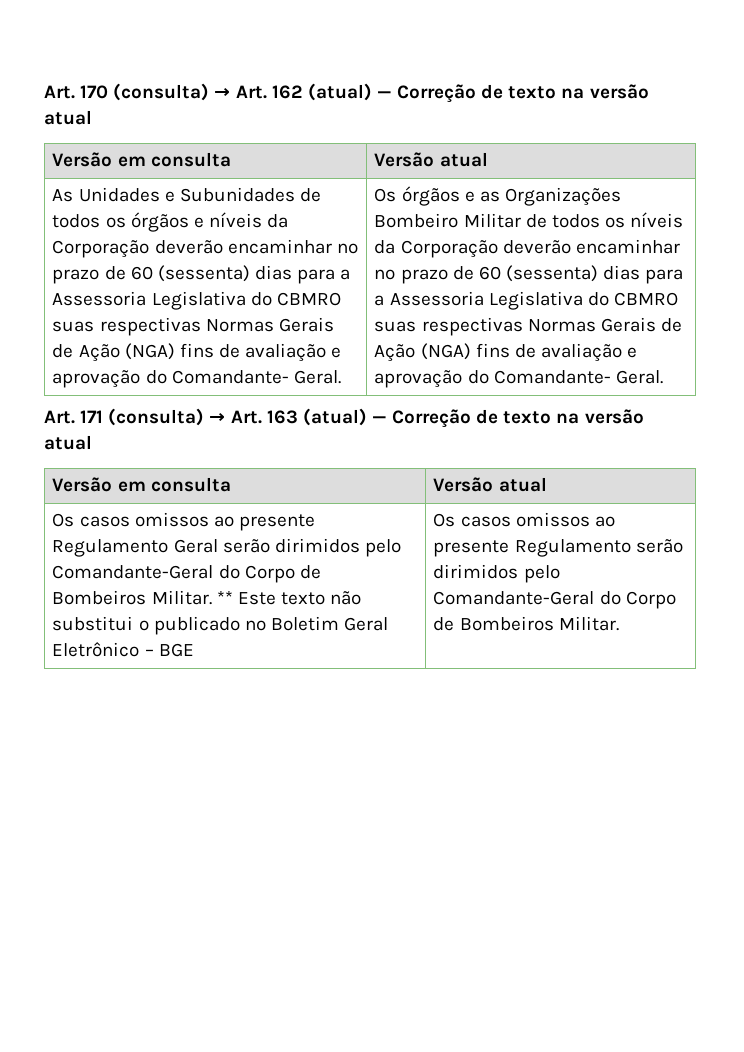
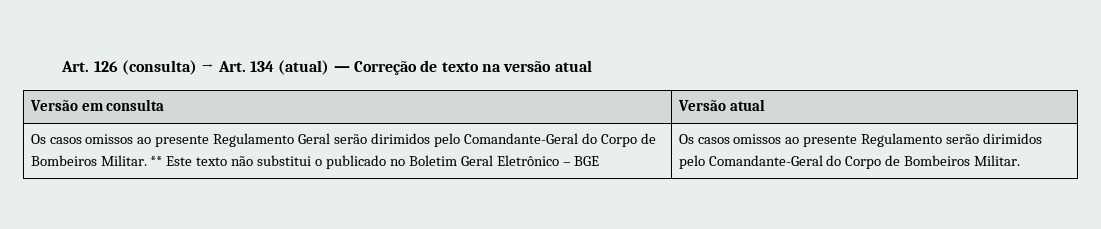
- Art. 170 (consulta) → Art. 162 (atual) — Correção de texto na versão atual
- Versão em consulta | Versão atual
- As Unidades e Subunidades de todos os órgãos e níveis da Corporação deverão encaminhar no prazo de 60 (sessenta) dias para a Assessoria Legislativa do CBMRO suas respectivas Normas Gerais de Ação (NGA) fins de avaliação e aprovação do Comandante- Geral. | Os órgãos e as Organizações Bombeiro Militar de todos os níveis da Corporação deverão encaminhar no prazo de 60 (sessenta) dias para a Assessoria Legislativa do CBMRO suas respectivas Normas Gerais de Ação (NGA) fins de avaliação e aprovação do Comandante- Geral.
- Art. 171 (consulta) → Art. 163 (atual) — Correção de texto na versão atual
+ Art. 126 (consulta) → Art. 134 (atual) — Correção de texto na versão atual

